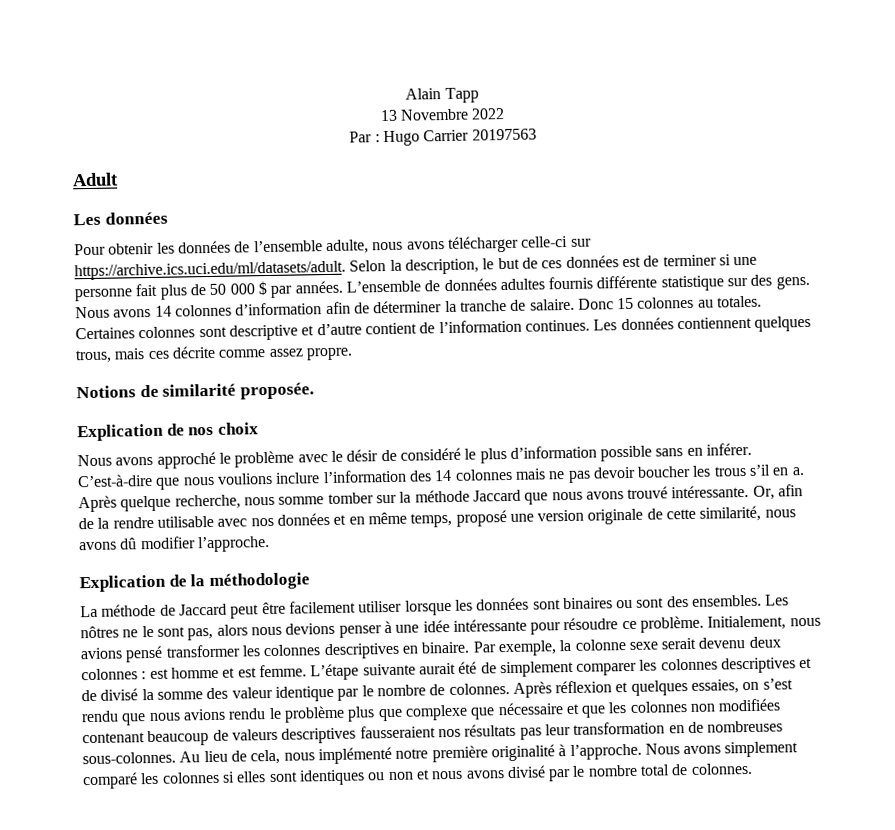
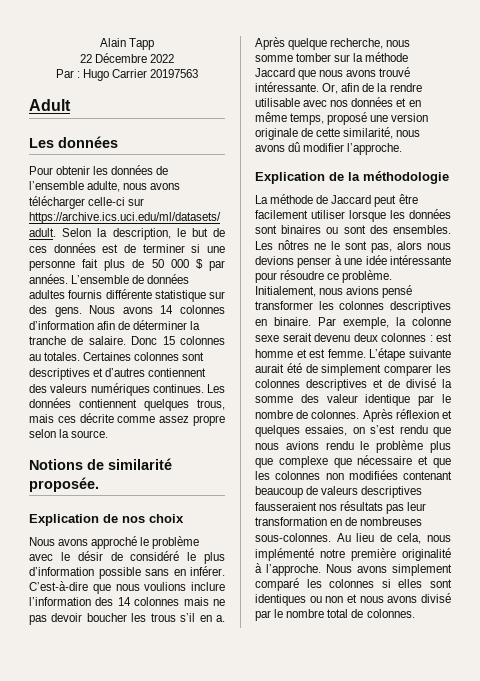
- 13 Novembre 2022
+ 22 Décembre 2022
- Certaines colonnes sont descriptive et d’autre contient de l’information continues.
+ Certaines colonnes sont descriptives et d’autres contiennent des valeurs numériques continues.
- Les données contiennent quelques trous, mais ces décrite comme assez propre.
+ Les données contiennent quelques trous, mais ces décrite comme assez propre selon la source.

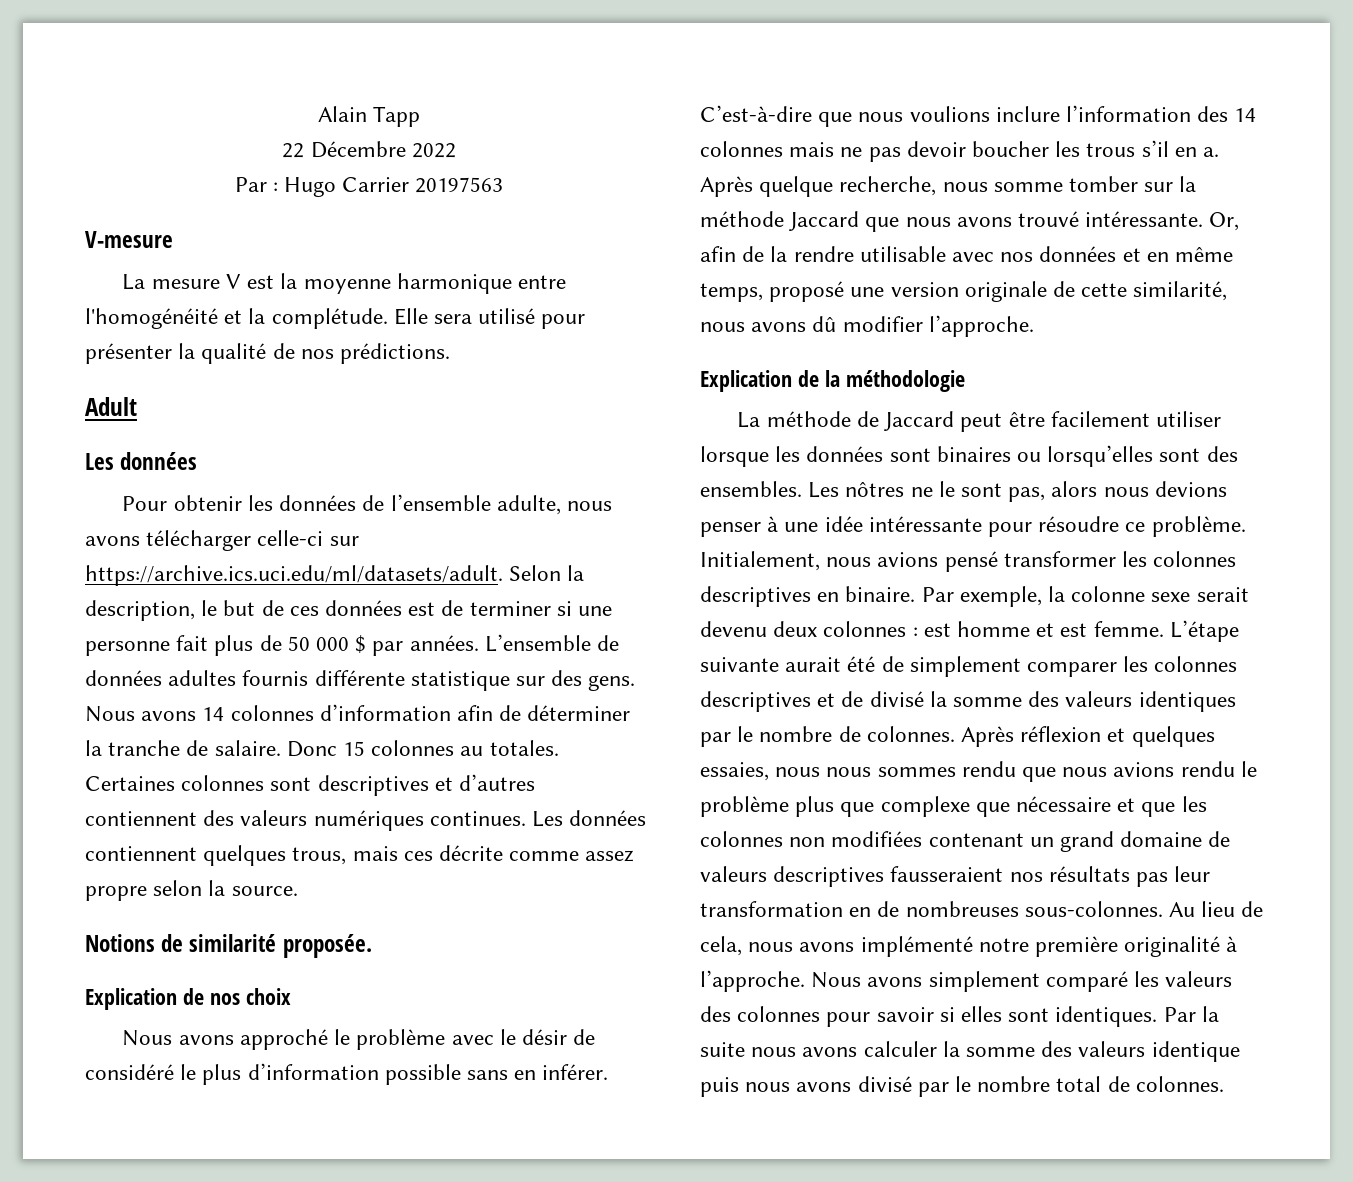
+ V-mesure
+ La mesure V est la moyenne harmonique entre l'homogénéité et la complétude. Elle sera utilisé pour présenter la qualité de nos prédictions.
- La méthode de Jaccard peut être facilement utiliser lorsque les données sont binaires ou sont des ensembles.
+ La méthode de Jaccard peut être facilement utiliser lorsque les données sont binaires ou lorsqu’elles sont des ensembles.
- L’étape suivante aurait été de simplement comparer les colonnes descriptives et de divisé la somme des valeur identique par le nombre de colonnes.
+ L’étape suivante aurait été de simplement comparer les colonnes descriptives et de divisé la somme des valeurs identiques par le nombre de colonnes.
- Après réflexion et quelques essaies, on s’est rendu que nous avions rendu le problème plus que complexe que nécessaire et que les colonnes non modifiées contenant beaucoup de valeurs descriptives fausseraient nos résultats pas leur transformation en de nombreuses sous-colonnes.
+ Après réflexion et quelques essaies, nous nous sommes rendu que nous avions rendu le problème plus que complexe que nécessaire et que les colonnes non modifiées contenant un grand domaine de valeurs descriptives fausseraient nos résultats pas leur transformation en de nombreuses sous-colonnes.
- Au lieu de cela, nous implémenté notre première originalité à l’approche.
+ Au lieu de cela, nous avons implémenté notre première originalité à l’approche.
- Nous avons simplement comparé les colonnes si elles sont identiques ou non et nous avons divisé par le nombre total de colonnes.
+ Nous avons simplement comparé les valeurs des colonnes pour savoir si elles sont identiques. Par la suite nous avons calculer la somme des valeurs identique puis nous avons divisé par le nombre total de colonnes.

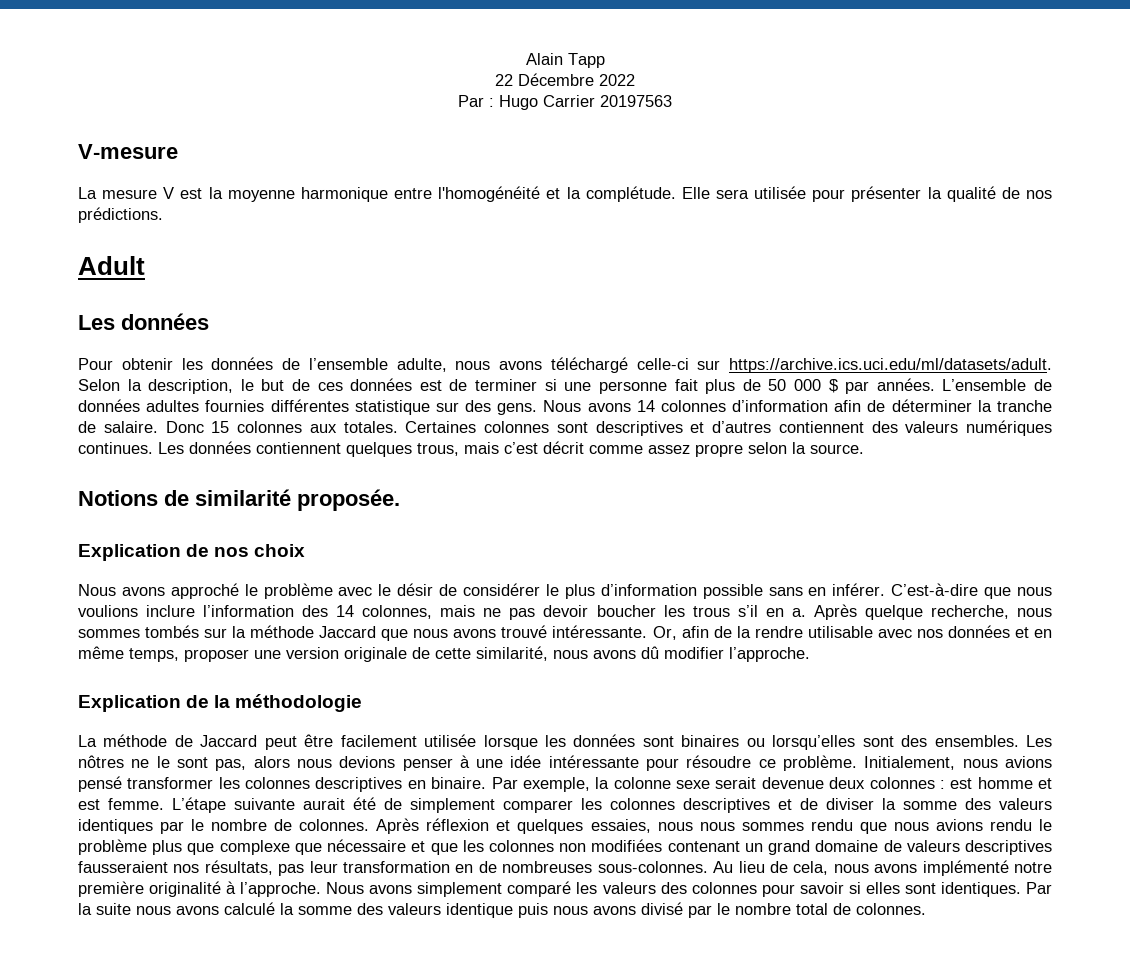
- Elle sera utilisé pour présenter la qualité de nos prédictions.
+ Elle sera utilisée pour présenter la qualité de nos prédictions.
- Pour obtenir les données de l’ensemble adulte, nous avons télécharger celle-ci sur https://archive.ics.uci.edu/ml/datasets/adult. Selon la description, le but de ces données est de terminer si une personne fait plus de 50 000 $ par années.
+ Pour obtenir les données de l’ensemble adulte, nous avons téléchargé celle-ci sur https://archive.ics.uci.edu/ml/datasets/adult. Selon la description, le but de ces données est de terminer si une personne fait plus de 50 000 $ par années.
- L’ensemble de données adultes fournis différente statistique sur des gens.
+ L’ensemble de données adultes fournies différentes statistique sur des gens.
- Donc 15 colonnes au totales.
+ Donc 15 colonnes aux totales.
- Les données contiennent quelques trous, mais ces décrite comme assez propre selon la source.
+ Les données contiennent quelques trous, mais c’est décrit comme assez propre selon la source.
- Nous avons approché le problème avec le désir de considéré le plus d’information possible sans en inférer.
+ Nous avons approché le problème avec le désir de considérer le plus d’information possible sans en inférer.
- C’est-à-dire que nous voulions inclure l’information des 14 colonnes mais ne pas devoir boucher les trous s’il en a.
+ C’est-à-dire que nous voulions inclure l’information des 14 colonnes, mais ne pas devoir boucher les trous s’il en a.
- Après quelque recherche, nous somme tomber sur la méthode Jaccard que nous avons trouvé intéressante.
+ Après quelque recherche, nous sommes tombés sur la méthode Jaccard que nous avons trouvé intéressante.
- Or, afin de la rendre utilisable avec nos données et en même temps, proposé une version originale de cette similarité, nous avons dû modifier l’approche.
+ Or, afin de la rendre utilisable avec nos données et en même temps, proposer une version originale de cette similarité, nous avons dû modifier l’approche.
- La méthode de Jaccard peut être facilement utiliser lorsque les données sont binaires ou lorsqu’elles sont des ensembles.
+ La méthode de Jaccard peut être facilement utilisée lorsque les données sont binaires ou lorsqu’elles sont des ensembles.
- Par exemple, la colonne sexe serait devenu deux colonnes : est homme et est femme.
+ Par exemple, la colonne sexe serait devenue deux colonnes : est homme et est femme.
- L’étape suivante aurait été de simplement comparer les colonnes descriptives et de divisé la somme des valeurs identiques par le nombre de colonnes.
+ L’étape suivante aurait été de simplement comparer les colonnes descriptives et de diviser la somme des valeurs identiques par le nombre de colonnes.
- Après réflexion et quelques essaies, nous nous sommes rendu que nous avions rendu le problème plus que complexe que nécessaire et que les colonnes non modifiées contenant un grand domaine de valeurs descriptives fausseraient nos résultats pas leur transformation en de nombreuses sous-colonnes.
+ Après réflexion et quelques essaies, nous nous sommes rendu que nous avions rendu le problème plus que complexe que nécessaire et que les colonnes non modifiées contenant un grand domaine de valeurs descriptives fausseraient nos résultats, pas leur transformation en de nombreuses sous-colonnes.
- Par la suite nous avons calculer la somme des valeurs identique puis nous avons divisé par le nombre total de colonnes.
+ Par la suite nous avons calculé la somme des valeurs identique puis nous avons divisé par le nombre total de colonnes.

